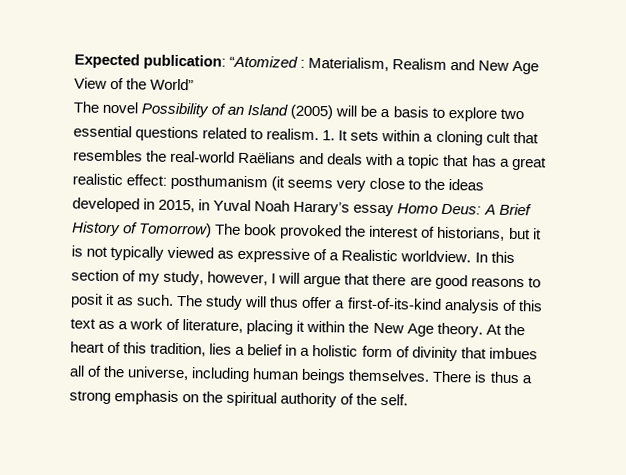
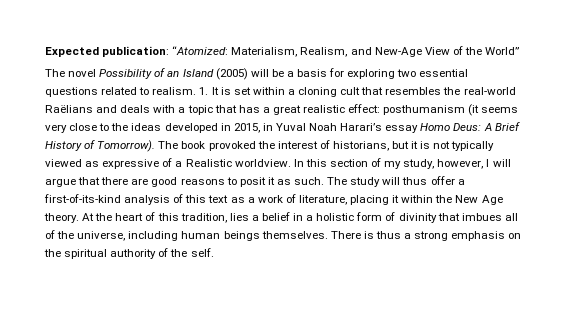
- Expected publication: “Atomized : Materialism, Realism and New Age View of the World”
+ Expected publication: “Atomized: Materialism, Realism, and New-Age View of the World”
- The novel Possibility of an Island (2005) will be a basis to explore two essential questions related to realism.
+ The novel Possibility of an Island (2005) will be a basis for exploring two essential questions related to realism.
- 1. It sets within a cloning cult that resembles the real-world Raëlians and deals with a topic that has a great realistic effect:
+ 1. It is set within a cloning cult that resembles the real-world Raëlians and deals with a topic that has a great realistic effect:
- posthumanism (it seems very close to the ideas developed in 2015, in Yuval Noah Harary’s essay Homo Deus:
+ posthumanism (it seems very close to the ideas developed in 2015, in Yuval Noah Harari’s essay Homo Deus:
- A Brief History of Tomorrow) The book provoked the interest of historians, but it is not typically viewed as expressive of a Realistic worldview.
+ A Brief History of Tomorrow). The book provoked the interest of historians, but it is not typically viewed as expressive of a Realistic worldview.

